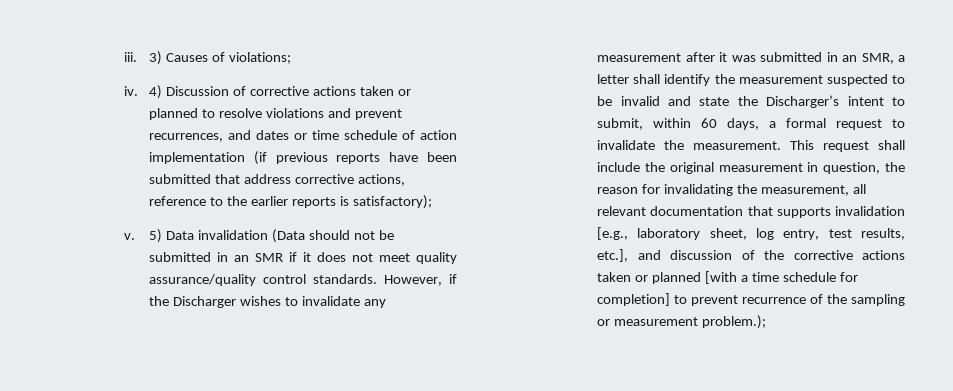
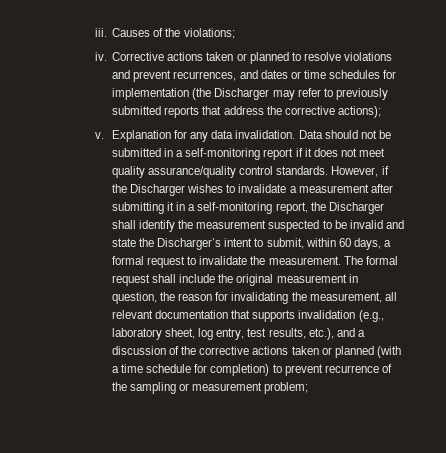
- 3) Causes of violations;
+ Causes of the violations;
- 4) Discussion of corrective actions taken or planned to resolve violations and prevent recurrences, and dates or time schedule of action implementation (if previous reports have been submitted that address corrective actions, reference to the earlier reports is satisfactory);
- v. 5) Data invalidation (Data should not be submitted in an SMR if it does not meet quality assurance/quality control standards.
+ Corrective actions taken or planned to resolve violations and prevent recurrences, and dates or time schedules for implementation (the Discharger may refer to previously submitted reports that address the corrective actions);
+ v. Explanation for any data invalidation. Data should not be submitted in a self-monitoring report if it does not meet quality assurance/quality control standards.
- However, if the Discharger wishes to invalidate any measurement after it was submitted in an SMR, a letter shall identify the measurement suspected to be invalid and state the Discharger’s intent to submit, within 60 days, a formal request to invalidate the measurement.
+ However, if the Discharger wishes to invalidate a measurement after submitting it in a self-monitoring report, the Discharger shall identify the measurement suspected to be invalid and state the Discharger’s intent to submit, within 60 days, a formal request to invalidate the measurement.
- This request shall include the original measurement in question, the reason for invalidating the measurement, all relevant documentation that supports invalidation [e.g., laboratory sheet, log entry, test results, etc.], and discussion of the corrective actions taken or planned [with a time schedule for completion] to prevent recurrence of the sampling or measurement problem.);
+ The formal request shall include the original measurement in question, the reason for invalidating the measurement, all relevant documentation that supports invalidation (e.g., laboratory sheet, log entry, test results, etc.), and a discussion of the corrective actions taken or planned (with a time schedule for completion) to prevent recurrence of the sampling or measurement problem;

